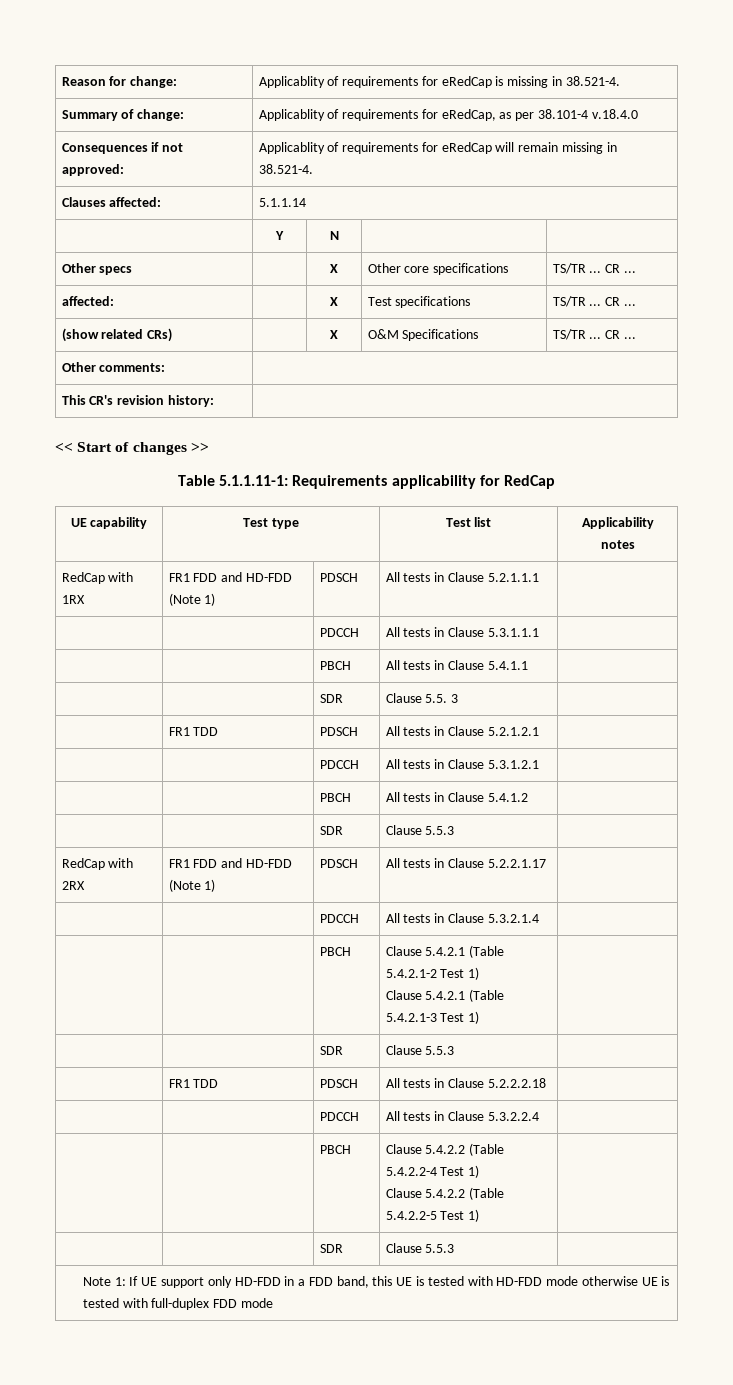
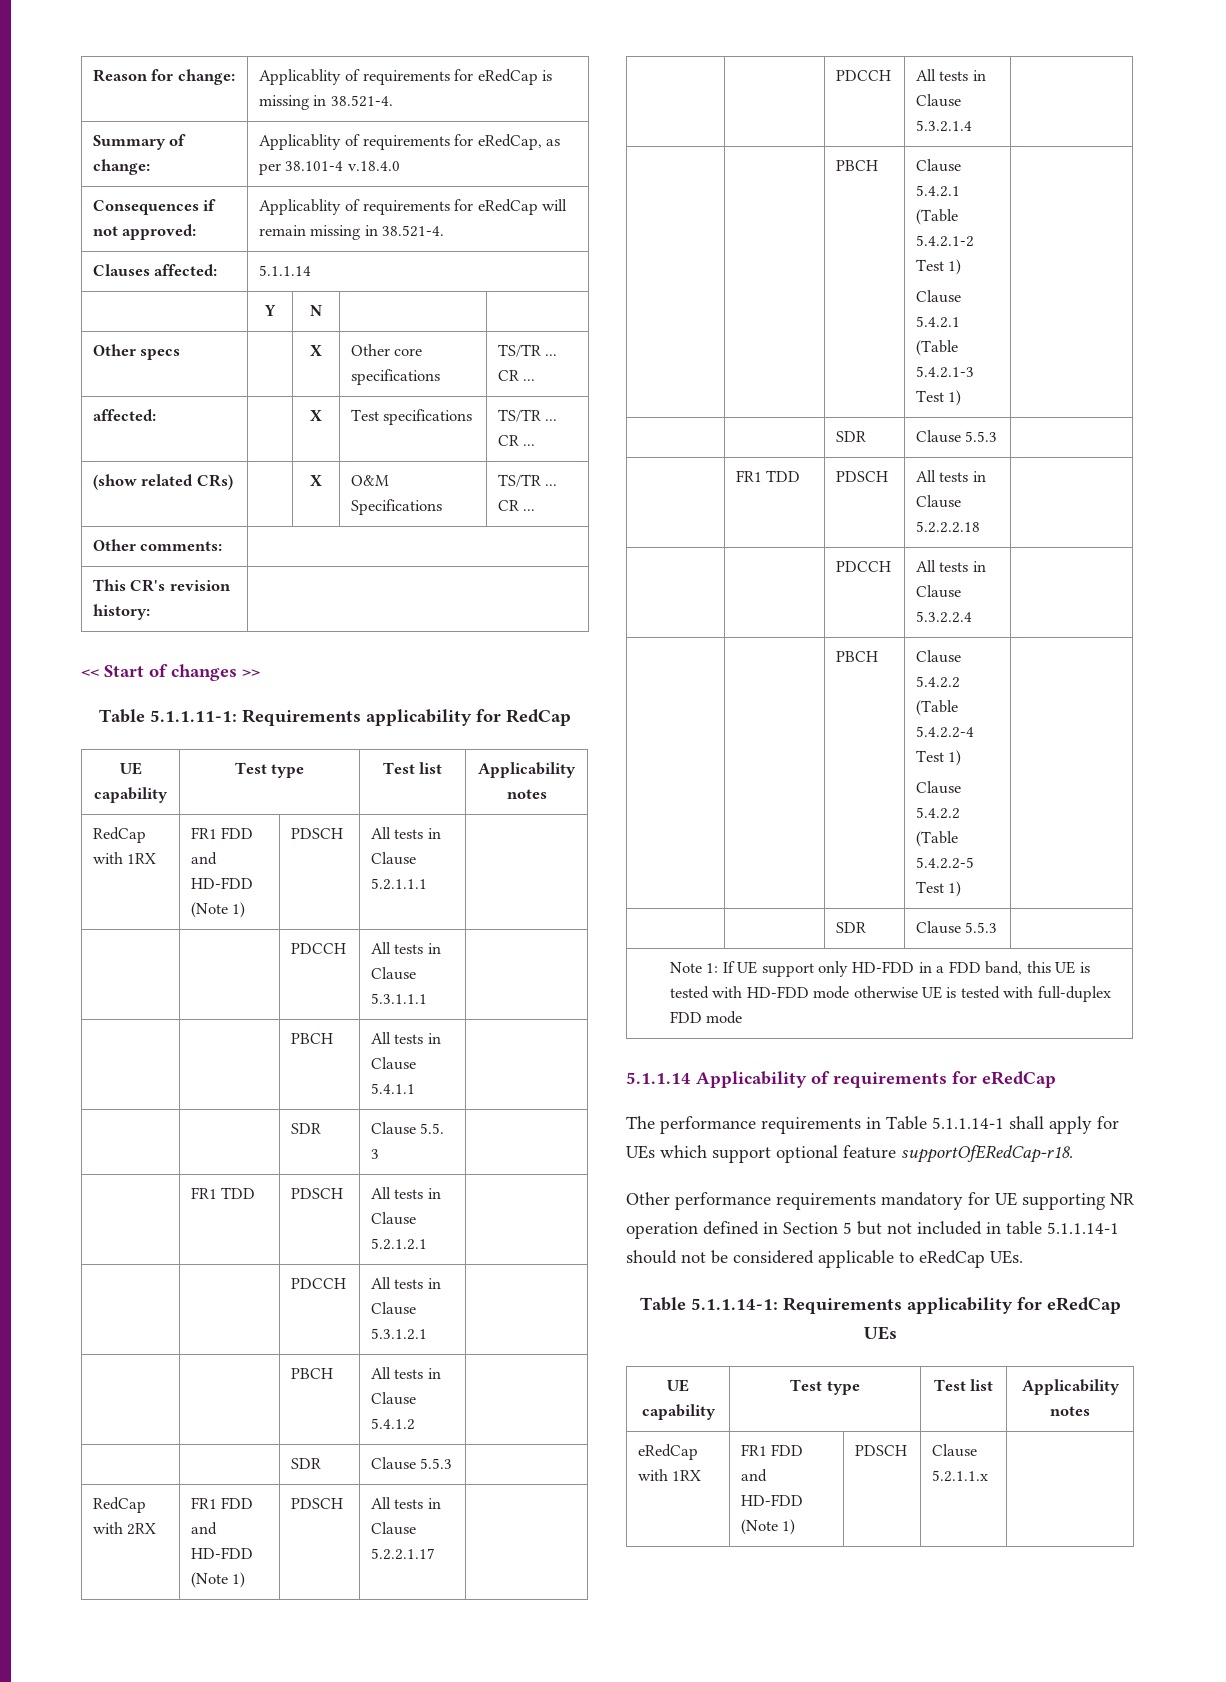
+ 5.1.1.14 Applicability of requirements for eRedCap
+ The performance requirements in Table 5.1.1.14-1 shall apply for UEs which support optional feature supportOfERedCap-r18.
+ Other performance requirements mandatory for UE supporting NR operation defined in Section 5 but not included in table 5.1.1.14-1 should not be considered applicable to eRedCap UEs.
+ Table 5.1.1.14-1: Requirements applicability for eRedCap UEs
+ UE capability | Test type | Test list | Applicability notes
+ eRedCap with 1RX | FR1 FDD and HD-FDD (Note 1) | PDSCH | Clause 5.2.1.1.x |

